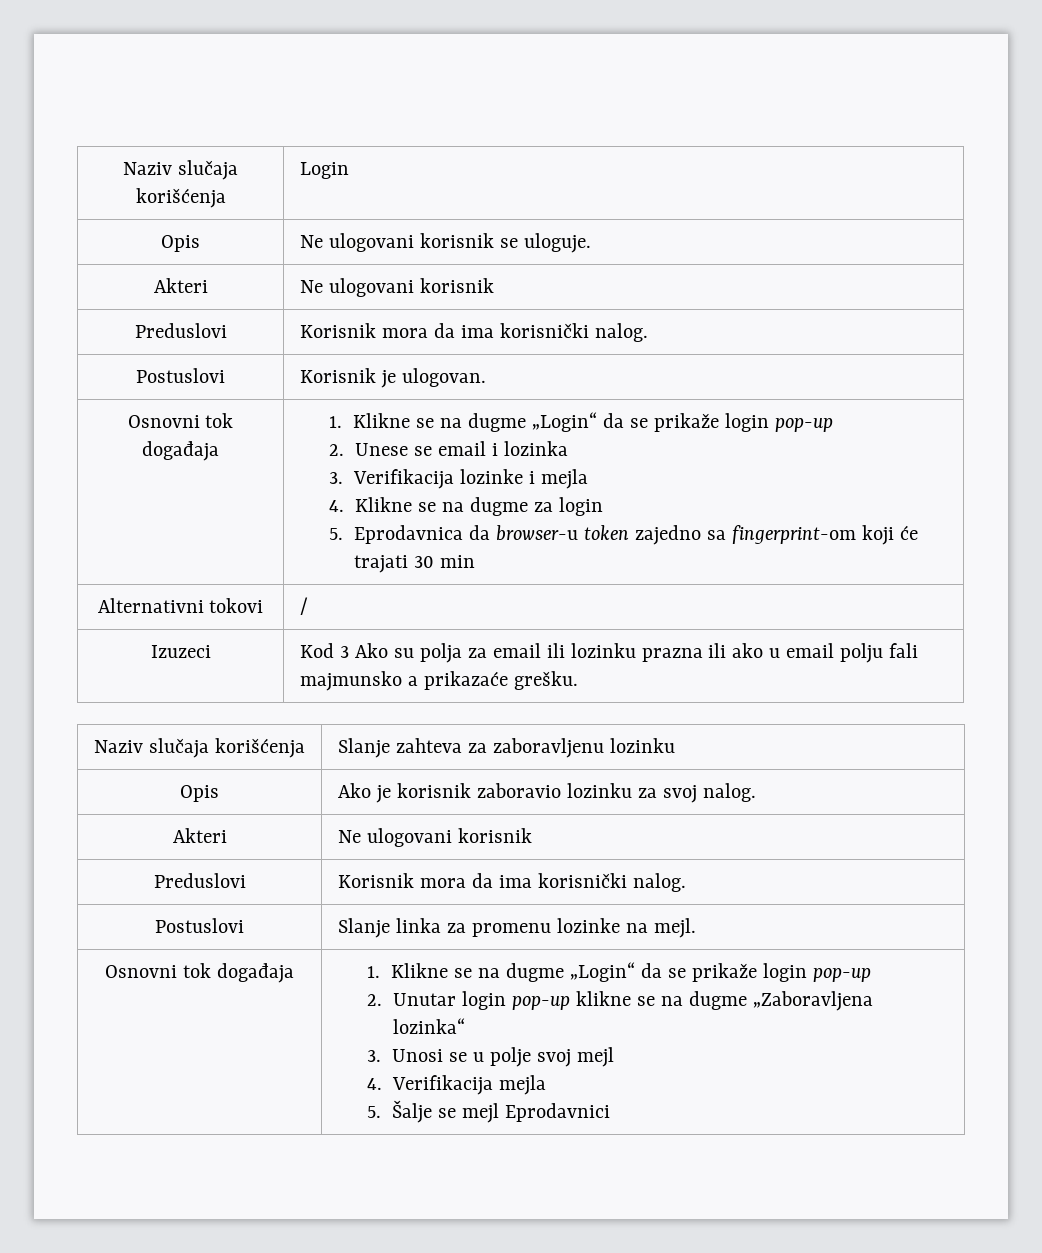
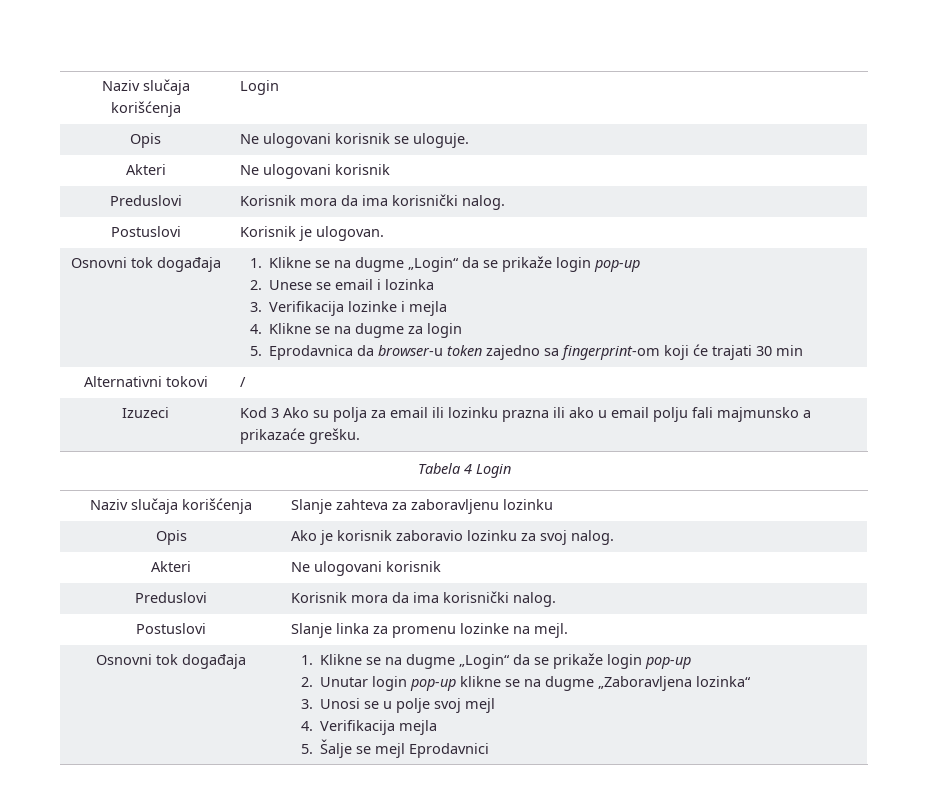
+ Tabela 4 Login

